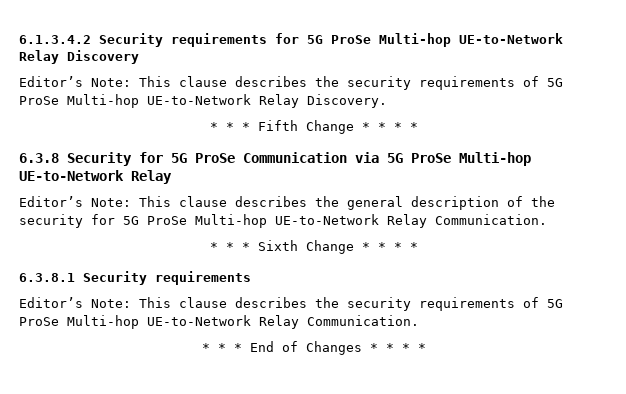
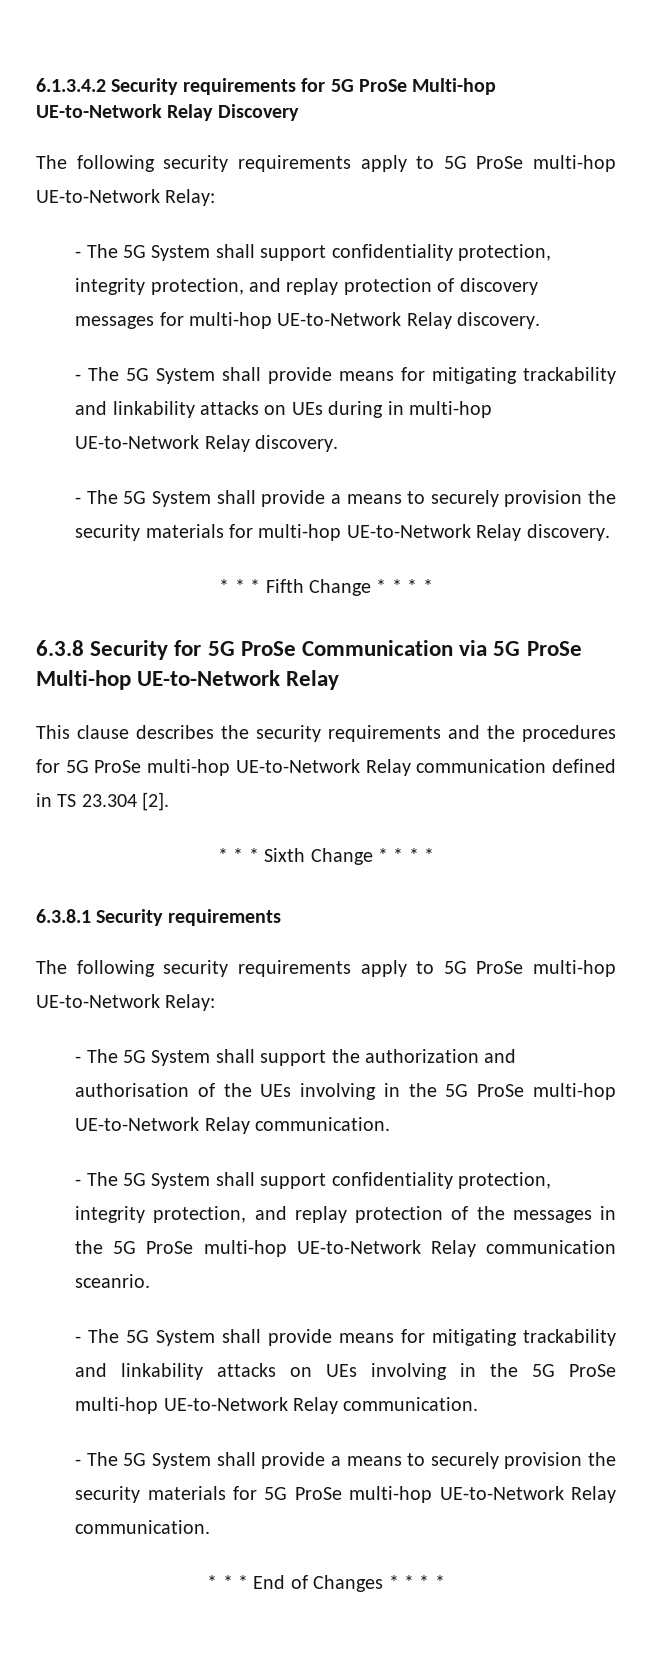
  6.1.3.4.2 Security requirements for 5G ProSe Multi-hop UE-to-Network Relay Discovery
- Editor’s Note: This clause describes the security requirements of 5G ProSe Multi-hop UE-to-Network Relay Discovery.
+ The following security requirements apply to 5G ProSe multi-hop UE-to-Network Relay:
+ - The 5G System shall support confidentiality protection, integrity protection, and replay protection of discovery messages for multi-hop UE-to-Network Relay discovery.
+ - The 5G System shall provide means for mitigating trackability and linkability attacks on UEs during in multi-hop UE-to-Network Relay discovery.
+ - The 5G System shall provide a means to securely provision the security materials for multi-hop UE-to-Network Relay discovery.
- Editor’s Note: This clause describes the general description of the security for 5G ProSe Multi-hop UE-to-Network Relay Communication.
+ This clause describes the security requirements and the procedures for 5G ProSe multi-hop UE-to-Network Relay communication defined in TS 23.304 [2].
  6.3.8.1 Security requirements
- Editor’s Note: This clause describes the security requirements of 5G ProSe Multi-hop UE-to-Network Relay Communication.
+ The following security requirements apply to 5G ProSe multi-hop UE-to-Network Relay:
+ - The 5G System shall support the authorization and authorisation of the UEs involving in the 5G ProSe multi-hop UE-to-Network Relay communication.
+ - The 5G System shall support confidentiality protection, integrity protection, and replay protection of the messages in the 5G ProSe multi-hop UE-to-Network Relay communication sceanrio.
+ - The 5G System shall provide means for mitigating trackability and linkability attacks on UEs involving in the 5G ProSe multi-hop UE-to-Network Relay communication.
+ - The 5G System shall provide a means to securely provision the security materials for 5G ProSe multi-hop UE-to-Network Relay communication.

